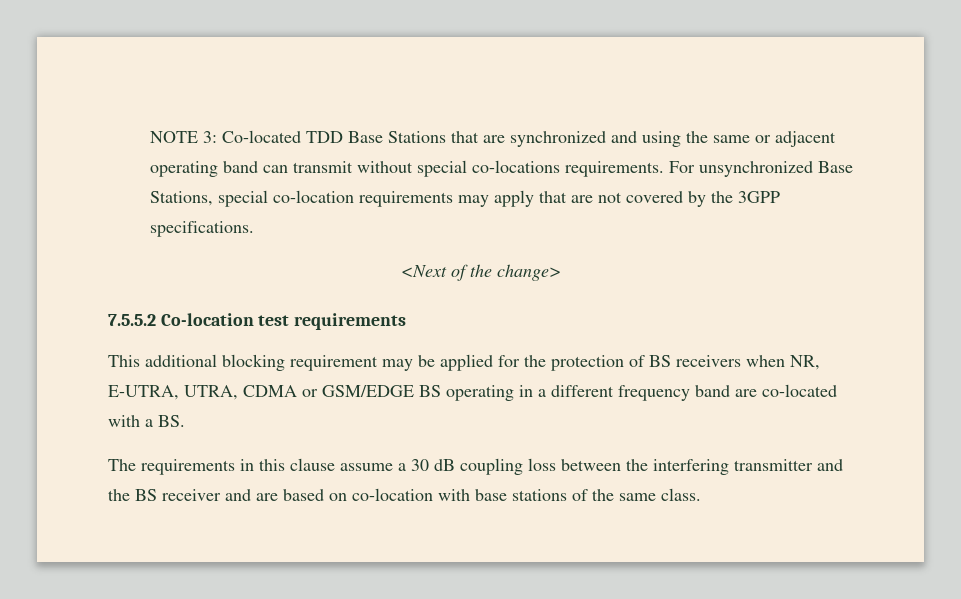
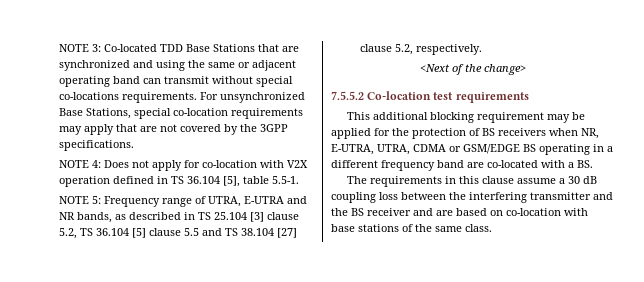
+ NOTE 4: Does not apply for co-location with V2X operation defined in TS 36.104 [5], table 5.5-1.
+ NOTE 5: Frequency range of UTRA, E-UTRA and NR bands, as described in TS 25.104 [3] clause 5.2, TS 36.104 [5] clause 5.5 and TS 38.104 [27] clause 5.2, respectively.

